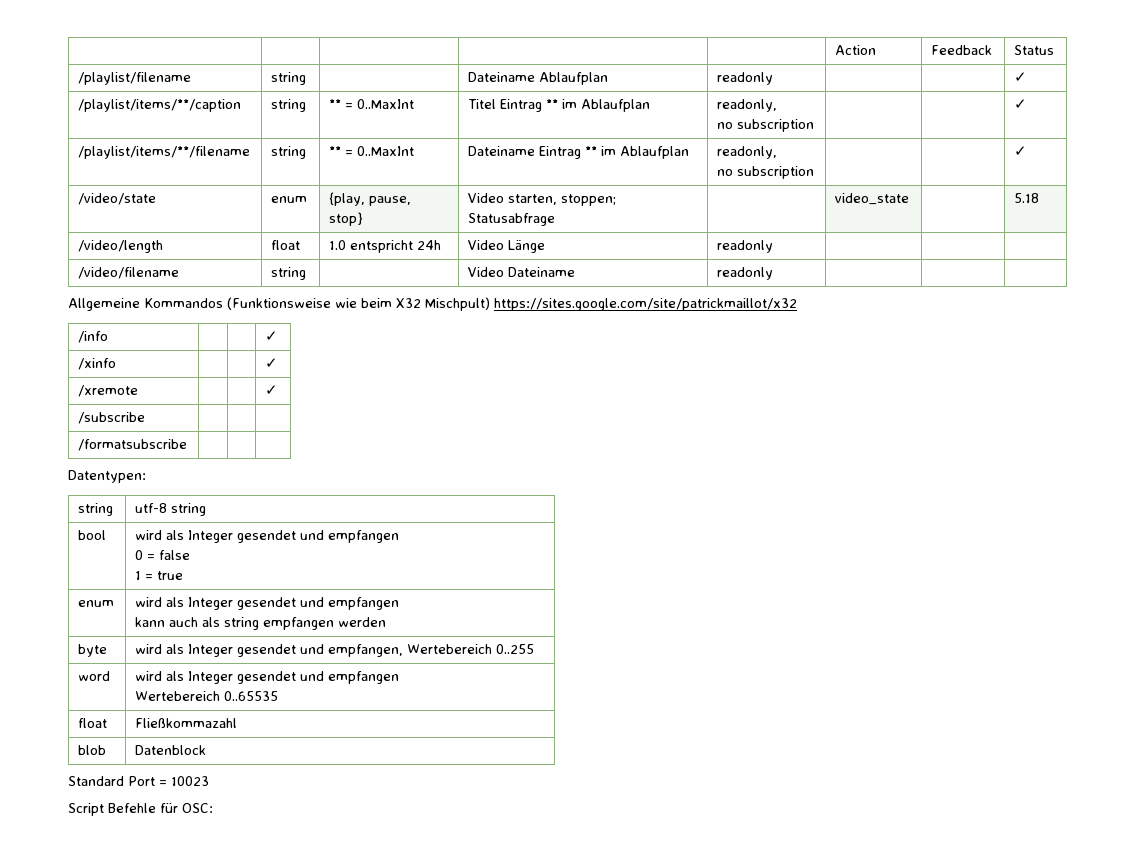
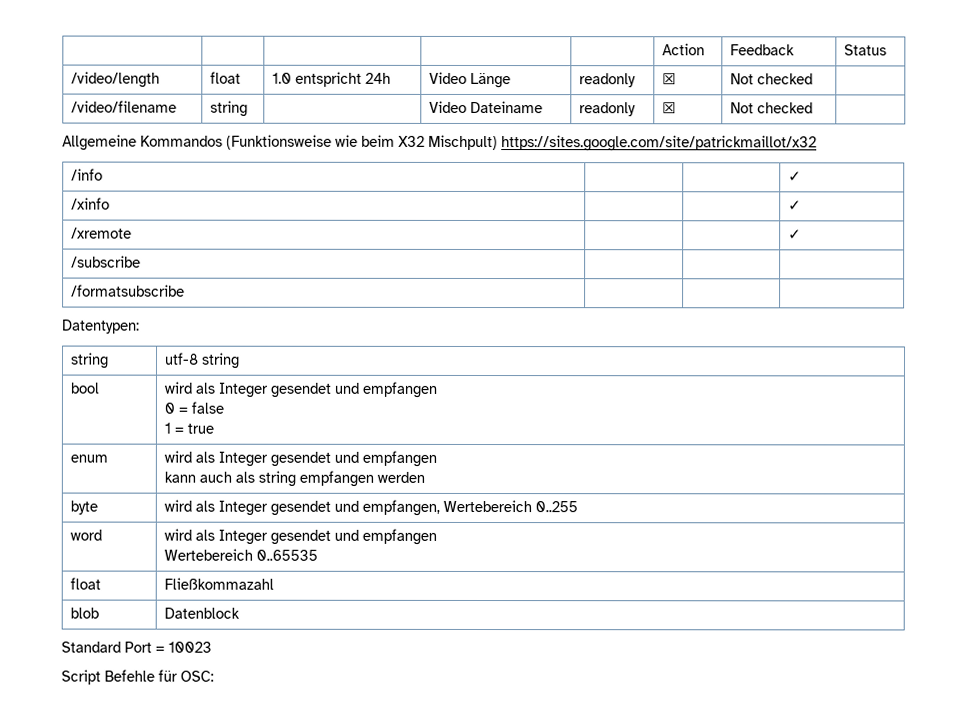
- /playlist/filename | string | | Dateiname Ablaufplan | readonly | | | ✓
- /playlist/items/**/caption | string | ** = 0..MaxInt | Titel Eintrag ** im Ablaufplan | readonly,
- no subscription | | | ✓
- /playlist/items/**/filename | string | ** = 0..MaxInt | Dateiname Eintrag ** im Ablaufplan | readonly,
- no subscription | | | ✓
- /video/state | enum | {play, pause, stop} | Video starten, stoppen; Statusabfrage | | video_state | | 5.18
- /video/length | float | 1.0 entspricht 24h | Video Länge | readonly | | |
+ /video/length | float | 1.0 entspricht 24h | Video Länge | readonly | ☒ | Not checked |
- /video/filename | string | | Video Dateiname | readonly | | |
+ /video/filename | string | | Video Dateiname | readonly | ☒ | Not checked |

